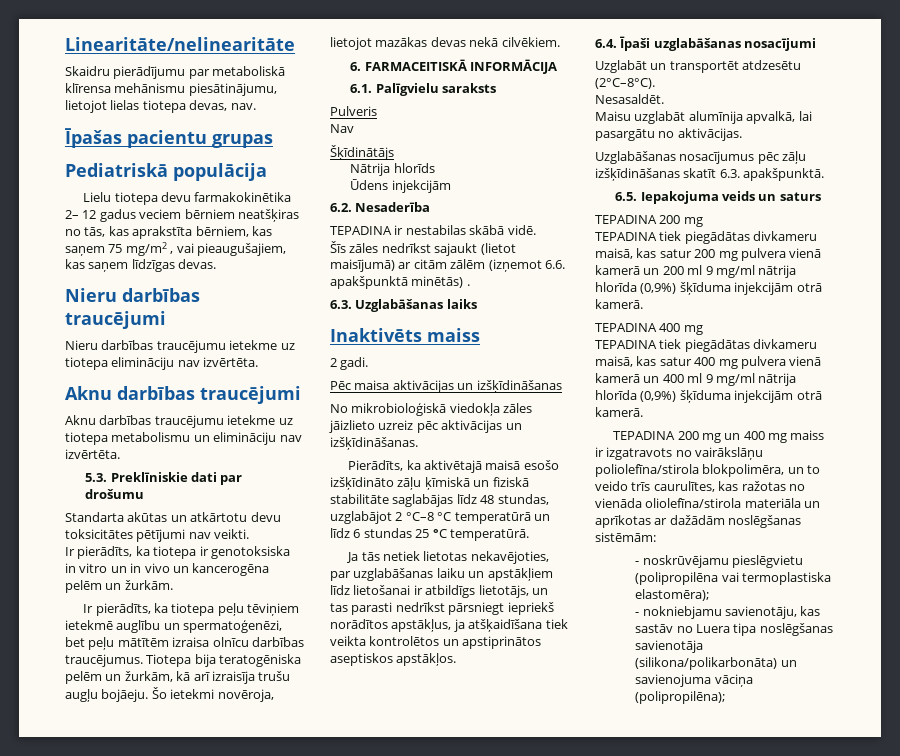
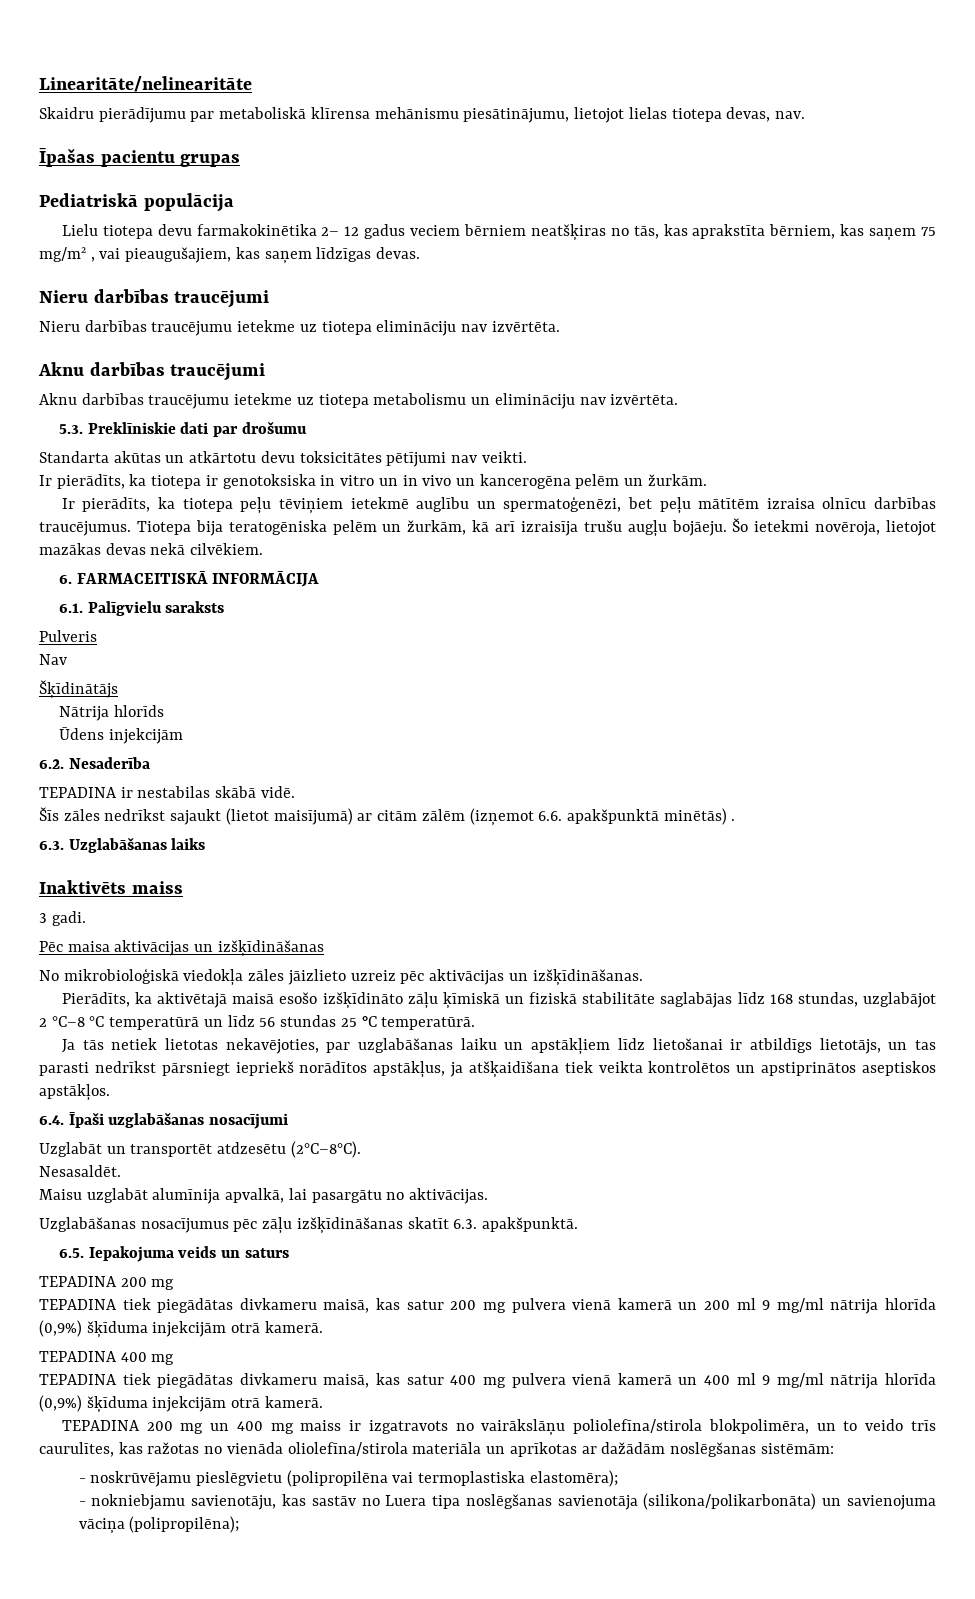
- 2 gadi.
+ 3 gadi.
- Pierādīts, ka aktivētajā maisā esošo izšķīdināto zāļu ķīmiskā un fiziskā stabilitāte saglabājas līdz 48 stundas, uzglabājot 2 °C–8 °C temperatūrā un līdz 6 stundas 25 °C temperatūrā.
+ Pierādīts, ka aktivētajā maisā esošo izšķīdināto zāļu ķīmiskā un fiziskā stabilitāte saglabājas līdz 168 stundas, uzglabājot 2 °C–8 °C temperatūrā un līdz 56 stundas 25 °C temperatūrā.

